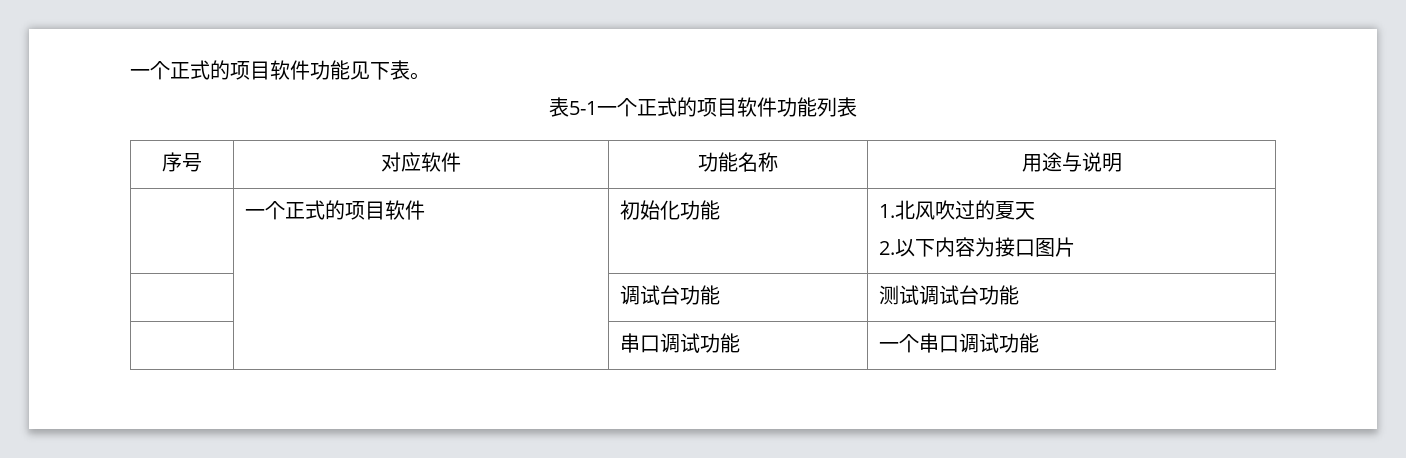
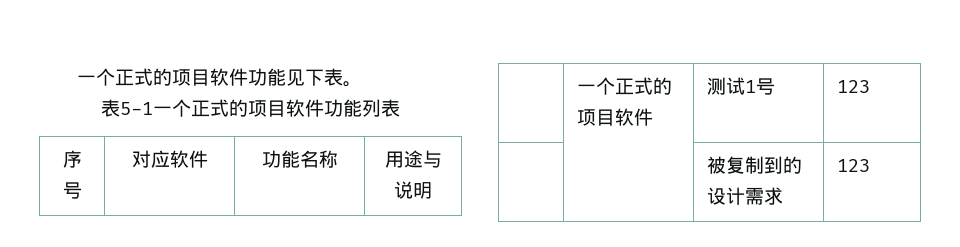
- | 一个正式的项目软件 | 初始化功能 | 1.北风吹过的夏天
- 2.以下内容为接口图片
- | | 调试台功能 | 测试调试台功能
- | | 串口调试功能 | 一个串口调试功能
+ | 一个正式的项目软件 | 测试1号 | 123
+ | | 被复制到的设计需求 | 123

